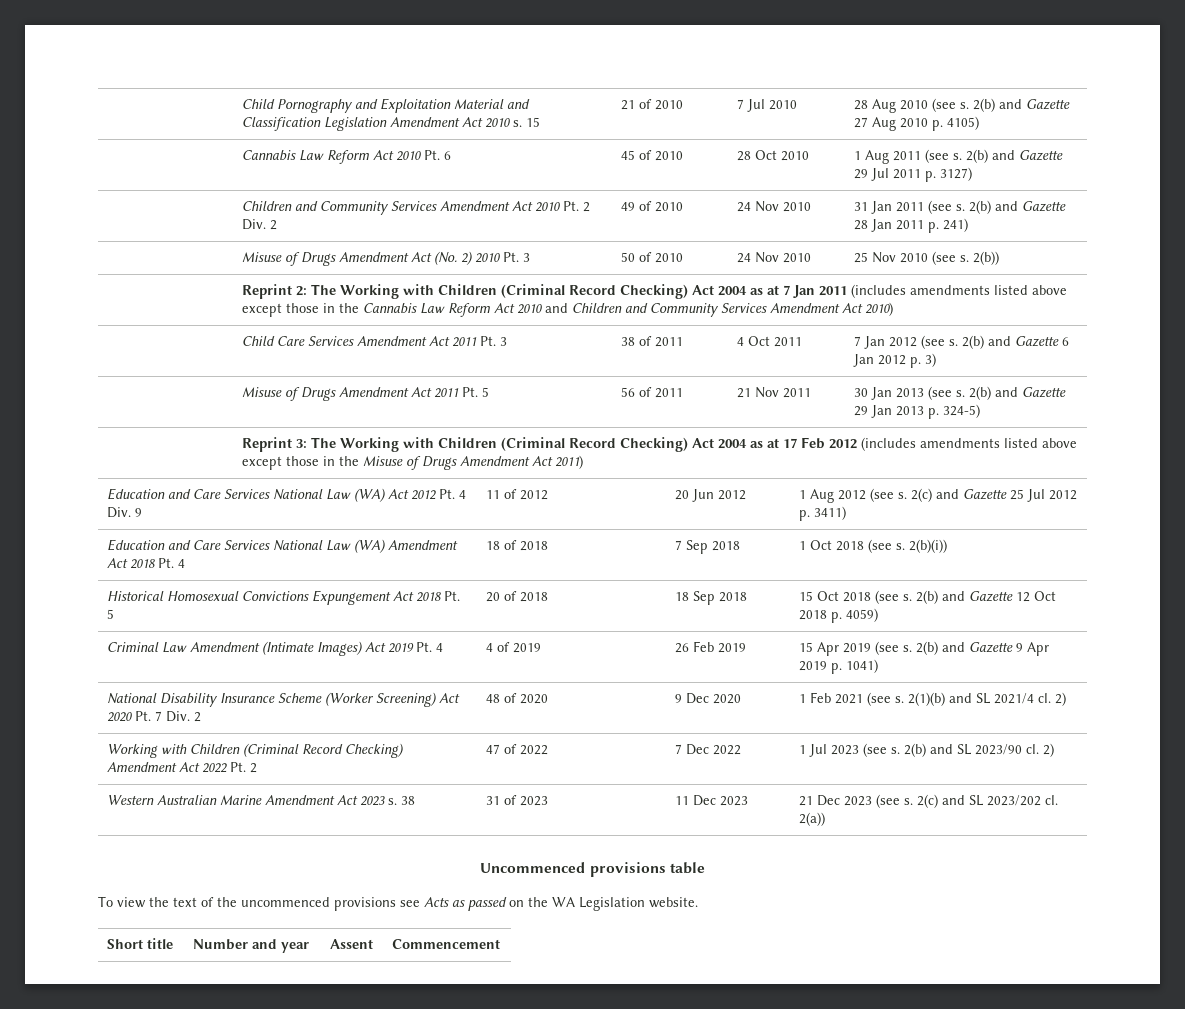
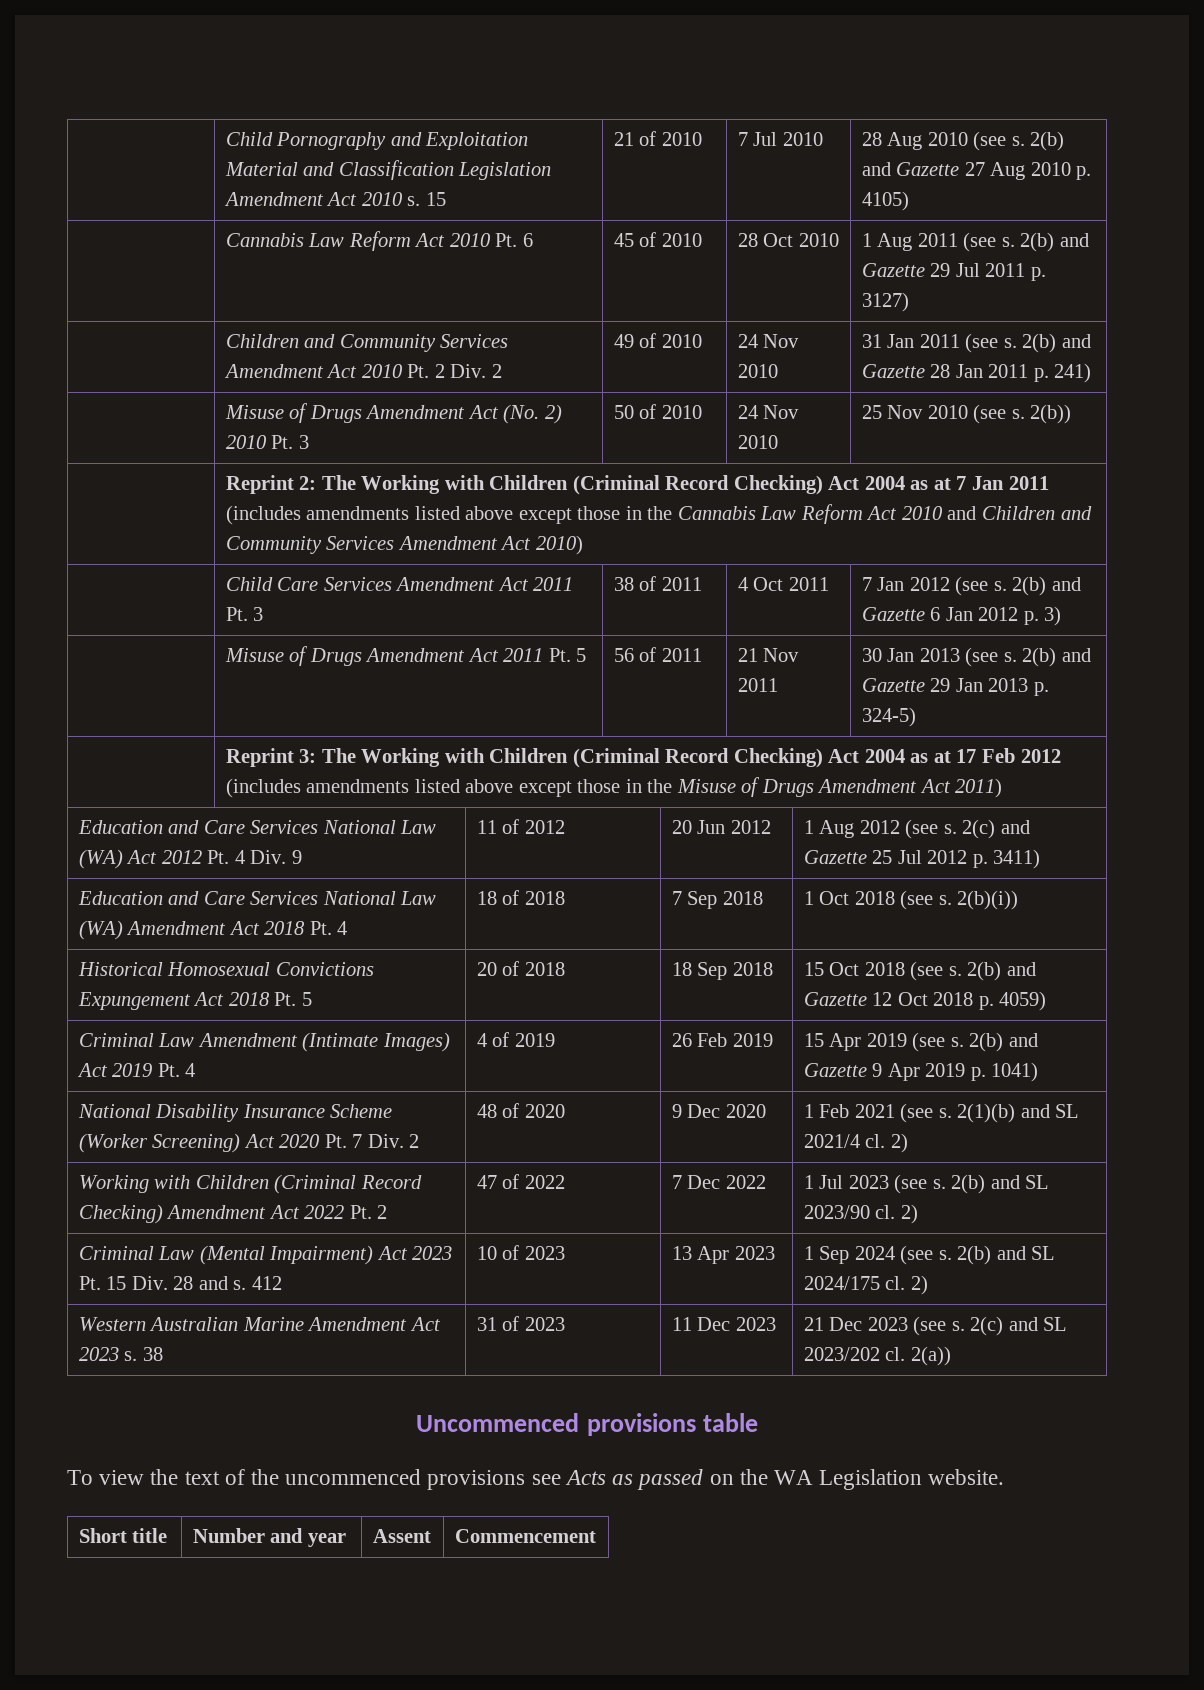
+ Criminal Law (Mental Impairment) Act 2023 Pt. 15 Div. 28 and s. 412 | 10 of 2023 | 13 Apr 2023 | 1 Sep 2024 (see s. 2(b) and SL 2024/175 cl. 2)

